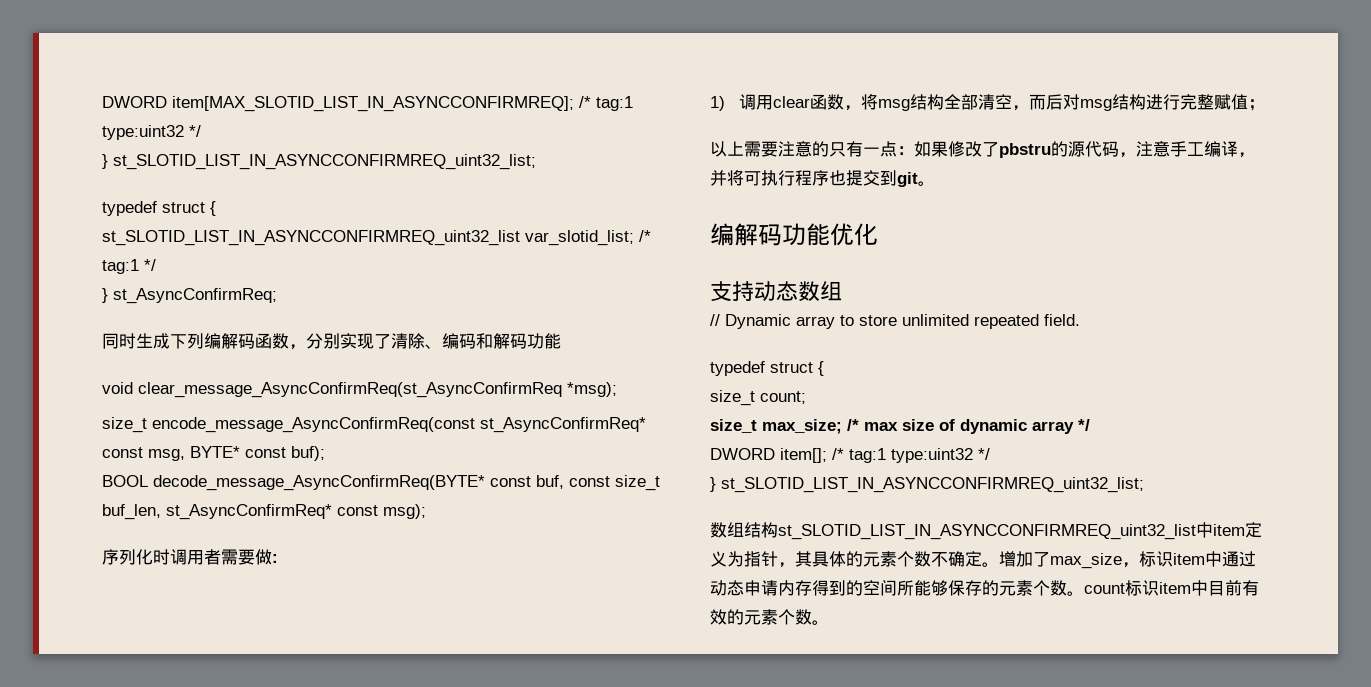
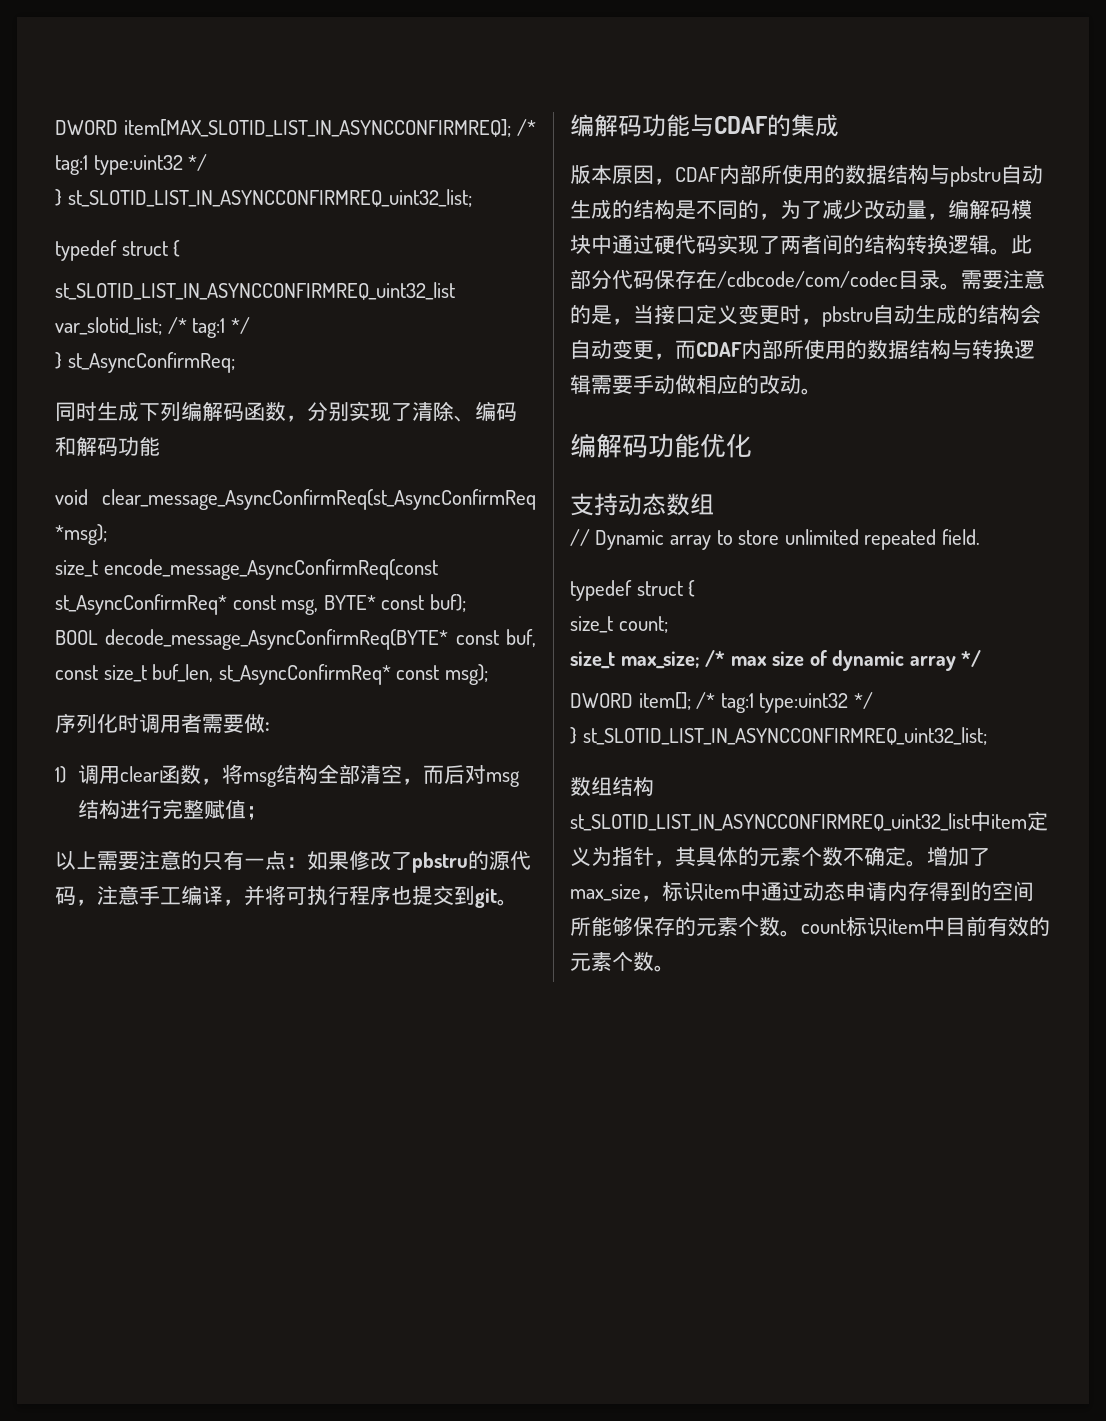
+ 编解码功能与CDAF的集成
+ 版本原因，CDAF内部所使用的数据结构与pbstru自动生成的结构是不同的，为了减少改动量，编解码模块中通过硬代码实现了两者间的结构转换逻辑。此部分代码保存在/cdbcode/com/codec目录。需要注意的是，当接口定义变更时，pbstru自动生成的结构会自动变更，而CDAF内部所使用的数据结构与转换逻辑需要手动做相应的改动。

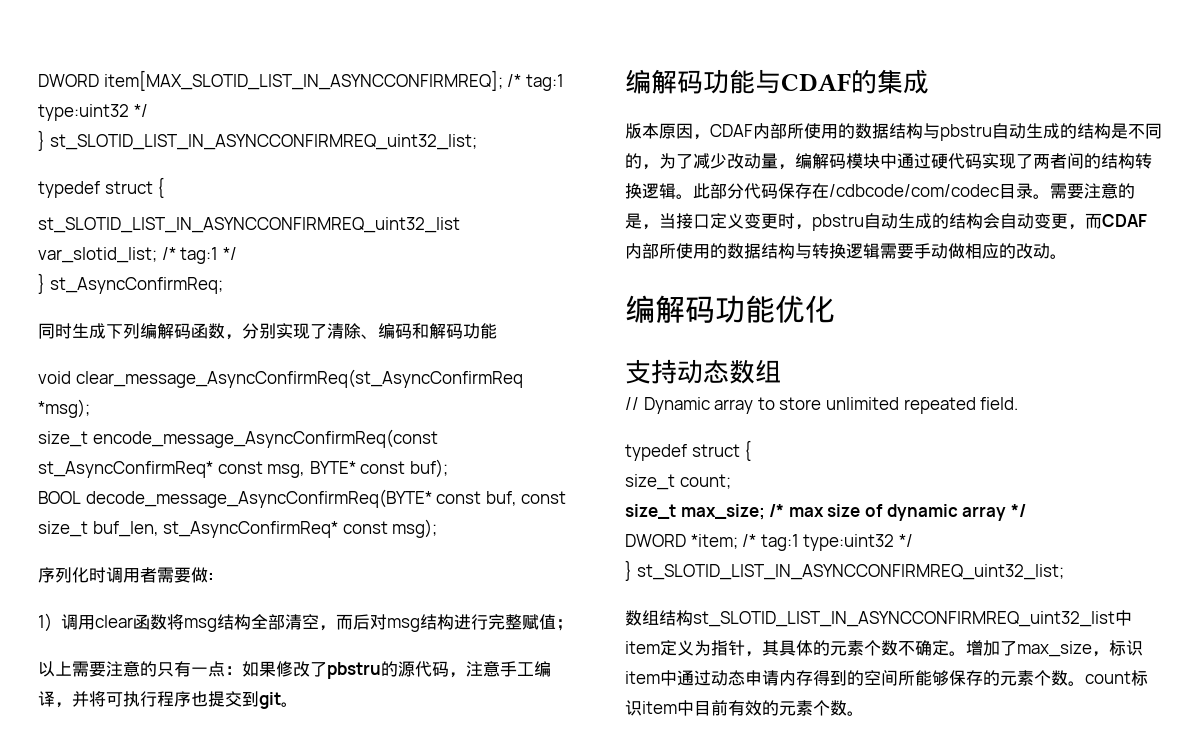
- 1)调用clear函数，将msg结构全部清空，而后对msg结构进行完整赋值；
+ 1)调用clear函数将msg结构全部清空，而后对msg结构进行完整赋值；
- DWORD item[]; /* tag:1 type:uint32 */
+ DWORD *item; /* tag:1 type:uint32 */

